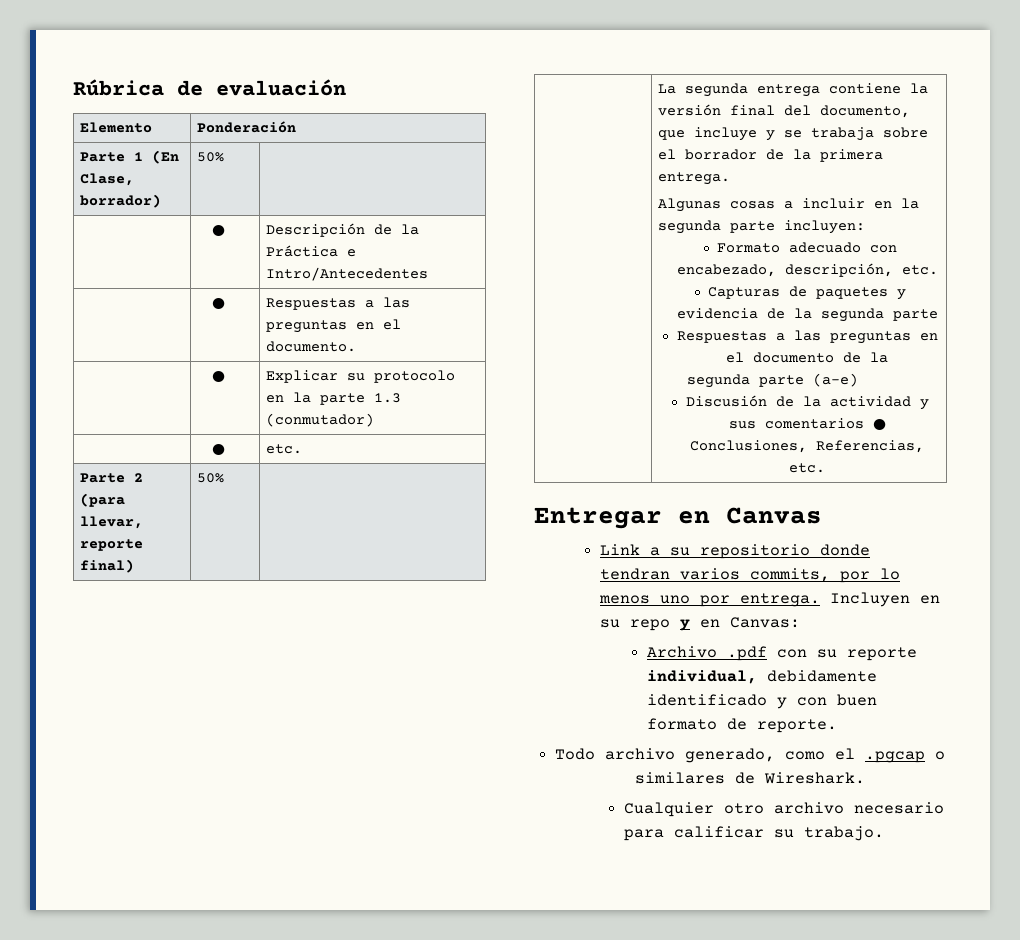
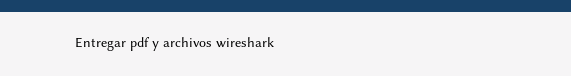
- Rúbrica de evaluación
- Elemento | Ponderación
- Parte 1 (En Clase, borrador) | 50% |
- | ● | Descripción de la Práctica e Intro/Antecedentes
- | ● | Respuestas a las preguntas en el documento.
- | ● | Explicar su protocolo en la parte 1.3 (conmutador)
- | ● | etc.
- Parte 2 (para llevar, reporte final) | 50% |
- | La segunda entrega contiene la versión final del documento, que incluye y se trabaja sobre el borrador de la primera entrega.
- Algunas cosas a incluir en la segunda parte incluyen:
- Formato adecuado con encabezado, descripción, etc.
- Capturas de paquetes y evidencia de la segunda parte
- Respuestas a las preguntas en el documento de la
- segunda parte (a-e)
- Discusión de la actividad y sus comentarios ● Conclusiones, Referencias, etc.
- Entregar en Canvas
- Link a su repositorio donde tendran varios commits, por lo menos uno por entrega. Incluyen en su repo y en Canvas:
- Archivo .pdf con su reporte individual, debidamente identificado y con buen formato de reporte.
- Todo archivo generado, como el .pgcap o similares de Wireshark.
- Cualquier otro archivo necesario para calificar su trabajo.
+ Entregar pdf y archivos wireshark

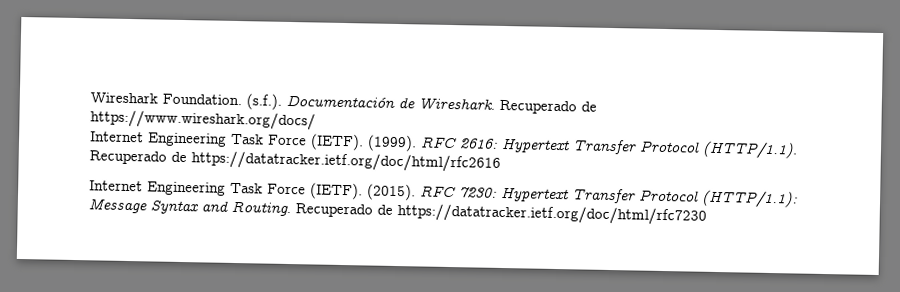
- Entregar pdf y archivos wireshark
+ Wireshark Foundation. (s.f.). Documentación de Wireshark. Recuperado de https://www.wireshark.org/docs/
+ Internet Engineering Task Force (IETF). (1999). RFC 2616: Hypertext Transfer Protocol (HTTP/1.1). Recuperado de https://datatracker.ietf.org/doc/html/rfc2616
+ Internet Engineering Task Force (IETF). (2015). RFC 7230: Hypertext Transfer Protocol (HTTP/1.1): Message Syntax and Routing. Recuperado de https://datatracker.ietf.org/doc/html/rfc7230

